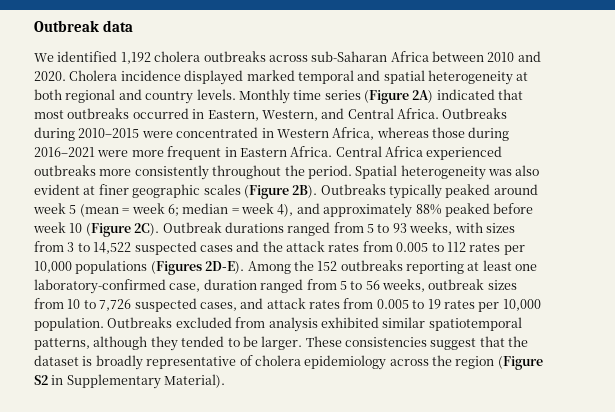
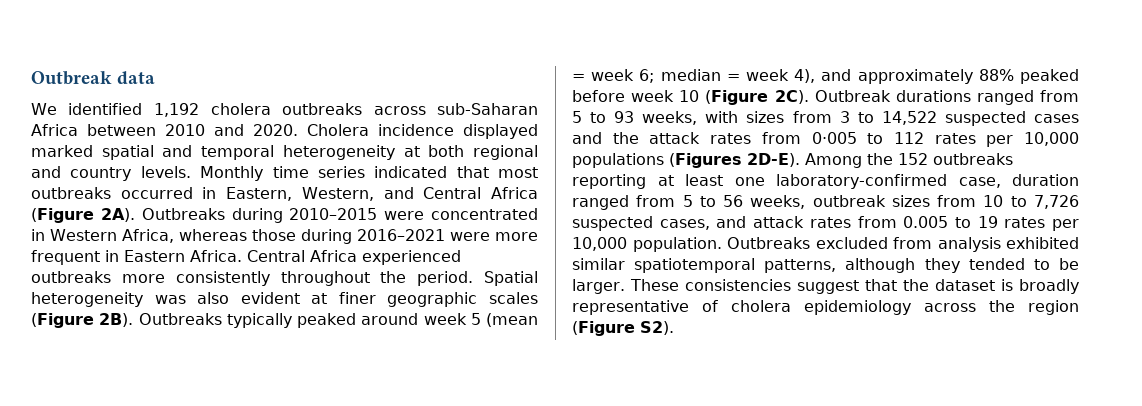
- Cholera incidence displayed marked temporal and spatial heterogeneity at both regional and country levels.
+ Cholera incidence displayed marked spatial and temporal heterogeneity at both regional and country levels.
- Monthly time series (Figure 2A) indicated that most outbreaks occurred in Eastern, Western, and Central Africa.
+ Monthly time series indicated that most outbreaks occurred in Eastern, Western, and Central Africa (Figure 2A).
- Outbreak durations ranged from 5 to 93 weeks, with sizes from 3 to 14,522 suspected cases and the attack rates from 0.005 to 112 rates per 10,000 populations (Figures 2D-E).
+ Outbreak durations ranged from 5 to 93 weeks, with sizes from 3 to 14,522 suspected cases and the attack rates from 0·005 to 112 rates per 10,000 populations (Figures 2D-E).
- These consistencies suggest that the dataset is broadly representative of cholera epidemiology across the region (Figure S2 in Supplementary Material).
+ These consistencies suggest that the dataset is broadly representative of cholera epidemiology across the region (Figure S2).

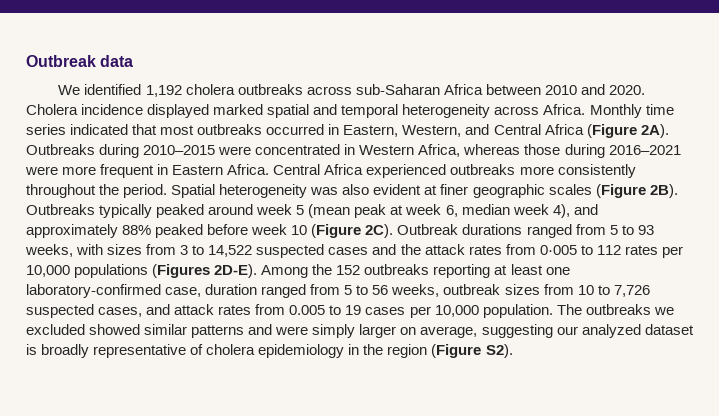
- Cholera incidence displayed marked spatial and temporal heterogeneity at both regional and country levels.
+ Cholera incidence displayed marked spatial and temporal heterogeneity across Africa.
- Outbreaks typically peaked around week 5 (mean = week 6; median = week 4), and approximately 88% peaked before week 10 (Figure 2C).
+ Outbreaks typically peaked around week 5 (mean peak at week 6, median week 4), and approximately 88% peaked before week 10 (Figure 2C).
- Among the 152 outbreaks reporting at least one laboratory-confirmed case, duration ranged from 5 to 56 weeks, outbreak sizes from 10 to 7,726 suspected cases, and attack rates from 0.005 to 19 rates per 10,000 population.
+ Among the 152 outbreaks reporting at least one laboratory-confirmed case, duration ranged from 5 to 56 weeks, outbreak sizes from 10 to 7,726 suspected cases, and attack rates from 0.005 to 19 cases per 10,000 population.
- Outbreaks excluded from analysis exhibited similar spatiotemporal patterns, although they tended to be larger. These consistencies suggest that the dataset is broadly representative of cholera epidemiology across the region (Figure S2).
+ The outbreaks we excluded showed similar patterns and were simply larger on average, suggesting our analyzed dataset is broadly representative of cholera epidemiology in the region (Figure S2).

